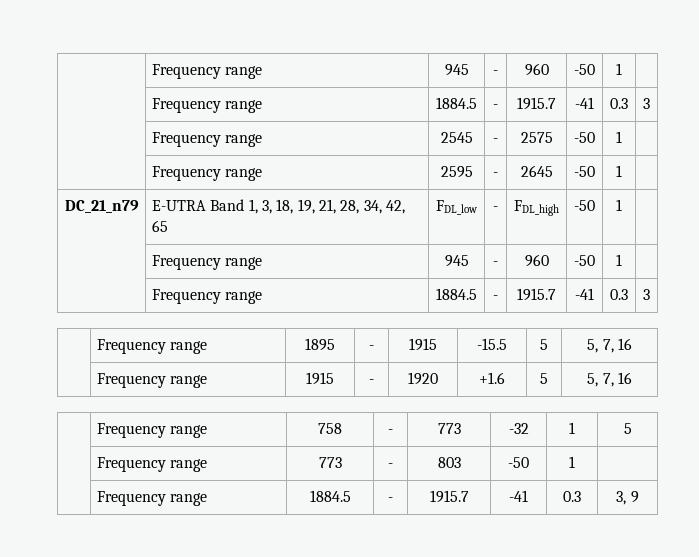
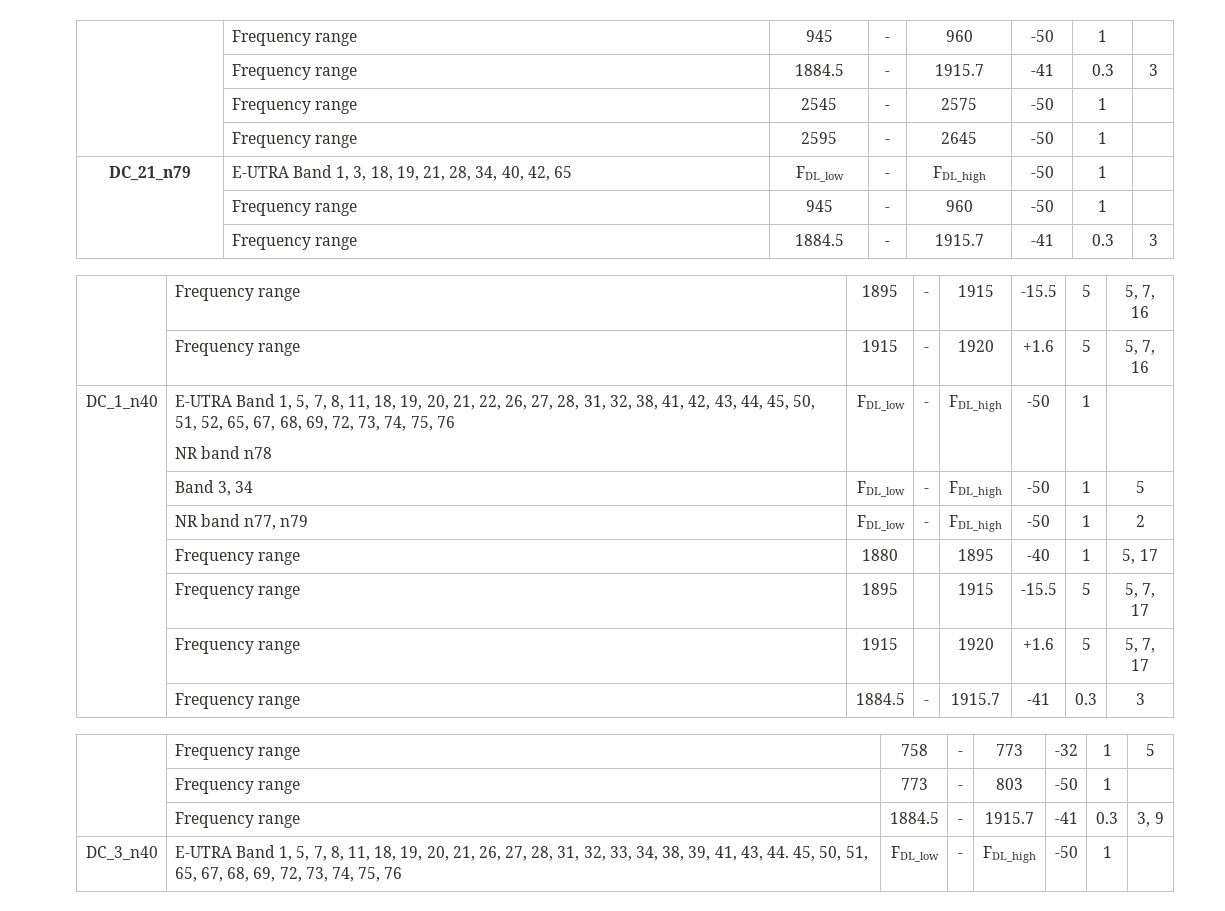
- DC_21_n79 | E-UTRA Band 1, 3, 18, 19, 21, 28, 34, 42, 65 | FDL_low | - | FDL_high | -50 | 1 |
+ DC_21_n79 | E-UTRA Band 1, 3, 18, 19, 21, 28, 34, 40, 42, 65 | FDL_low | - | FDL_high | -50 | 1 |
+ DC_1_n40 | E-UTRA Band 1, 5, 7, 8, 11, 18, 19, 20, 21, 22, 26, 27, 28, 31, 32, 38, 41, 42, 43, 44, 45, 50, 51, 52, 65, 67, 68, 69, 72, 73, 74, 75, 76
+ NR band n78 | FDL_low | - | FDL_high | -50 | 1 |
+ | Band 3, 34 | FDL_low | - | FDL_high | -50 | 1 | 5
+ | NR band n77, n79 | FDL_low | - | FDL_high | -50 | 1 | 2
+ | Frequency range | 1880 | | 1895 | -40 | 1 | 5, 17
+ | Frequency range | 1895 | | 1915 | -15.5 | 5 | 5, 7, 17
+ | Frequency range | 1915 | | 1920 | +1.6 | 5 | 5, 7, 17
+ | Frequency range | 1884.5 | - | 1915.7 | -41 | 0.3 | 3
+ DC_3_n40 | E-UTRA Band 1, 5, 7, 8, 11, 18, 19, 20, 21, 26, 27, 28, 31, 32, 33, 34, 38, 39, 41, 43, 44. 45, 50, 51, 65, 67, 68, 69, 72, 73, 74, 75, 76 | FDL_low | - | FDL_high | -50 | 1

